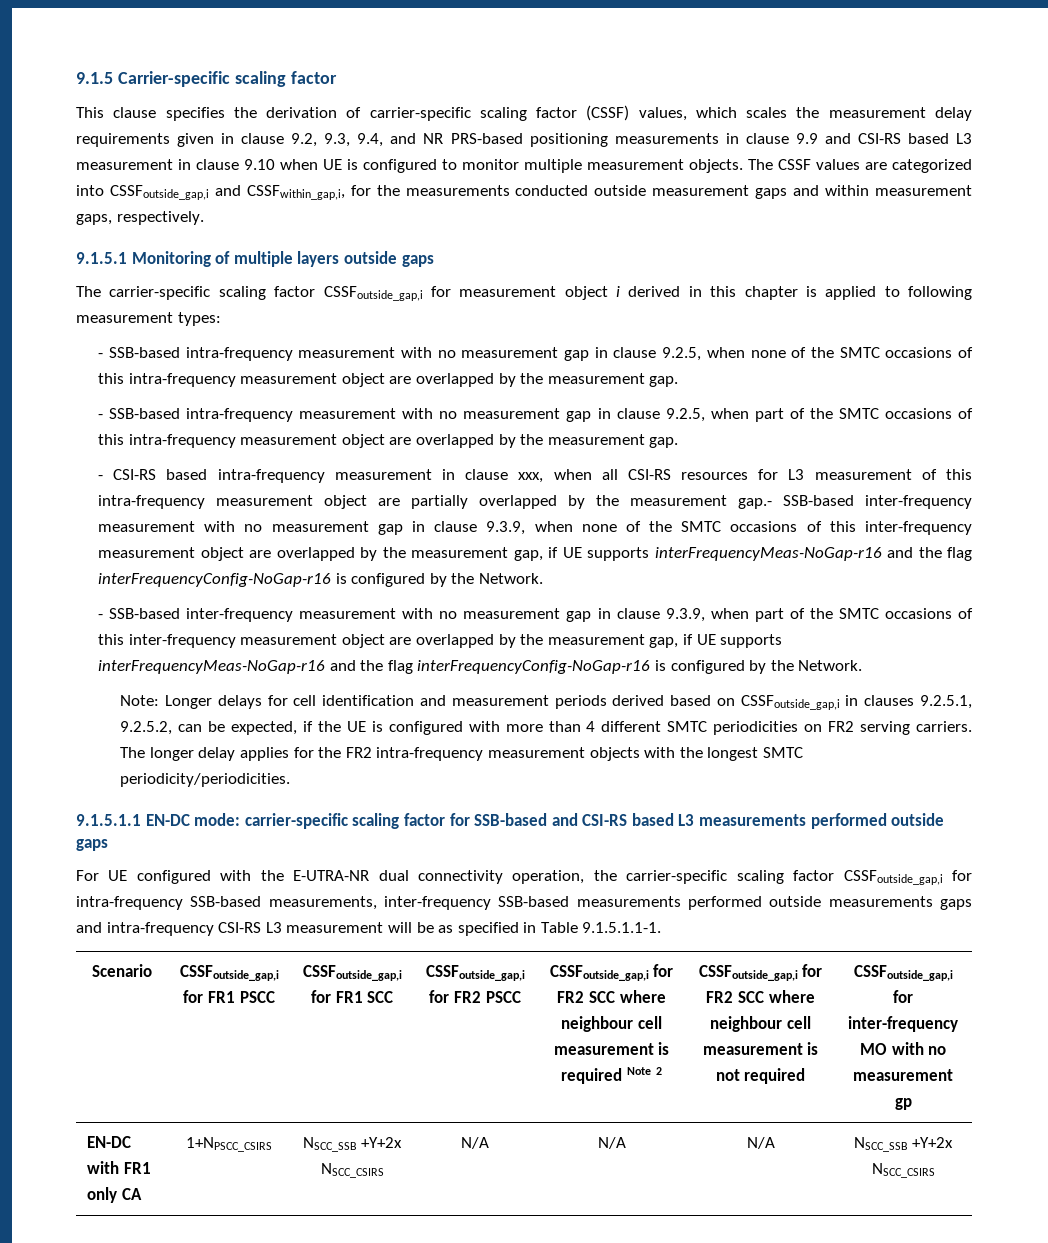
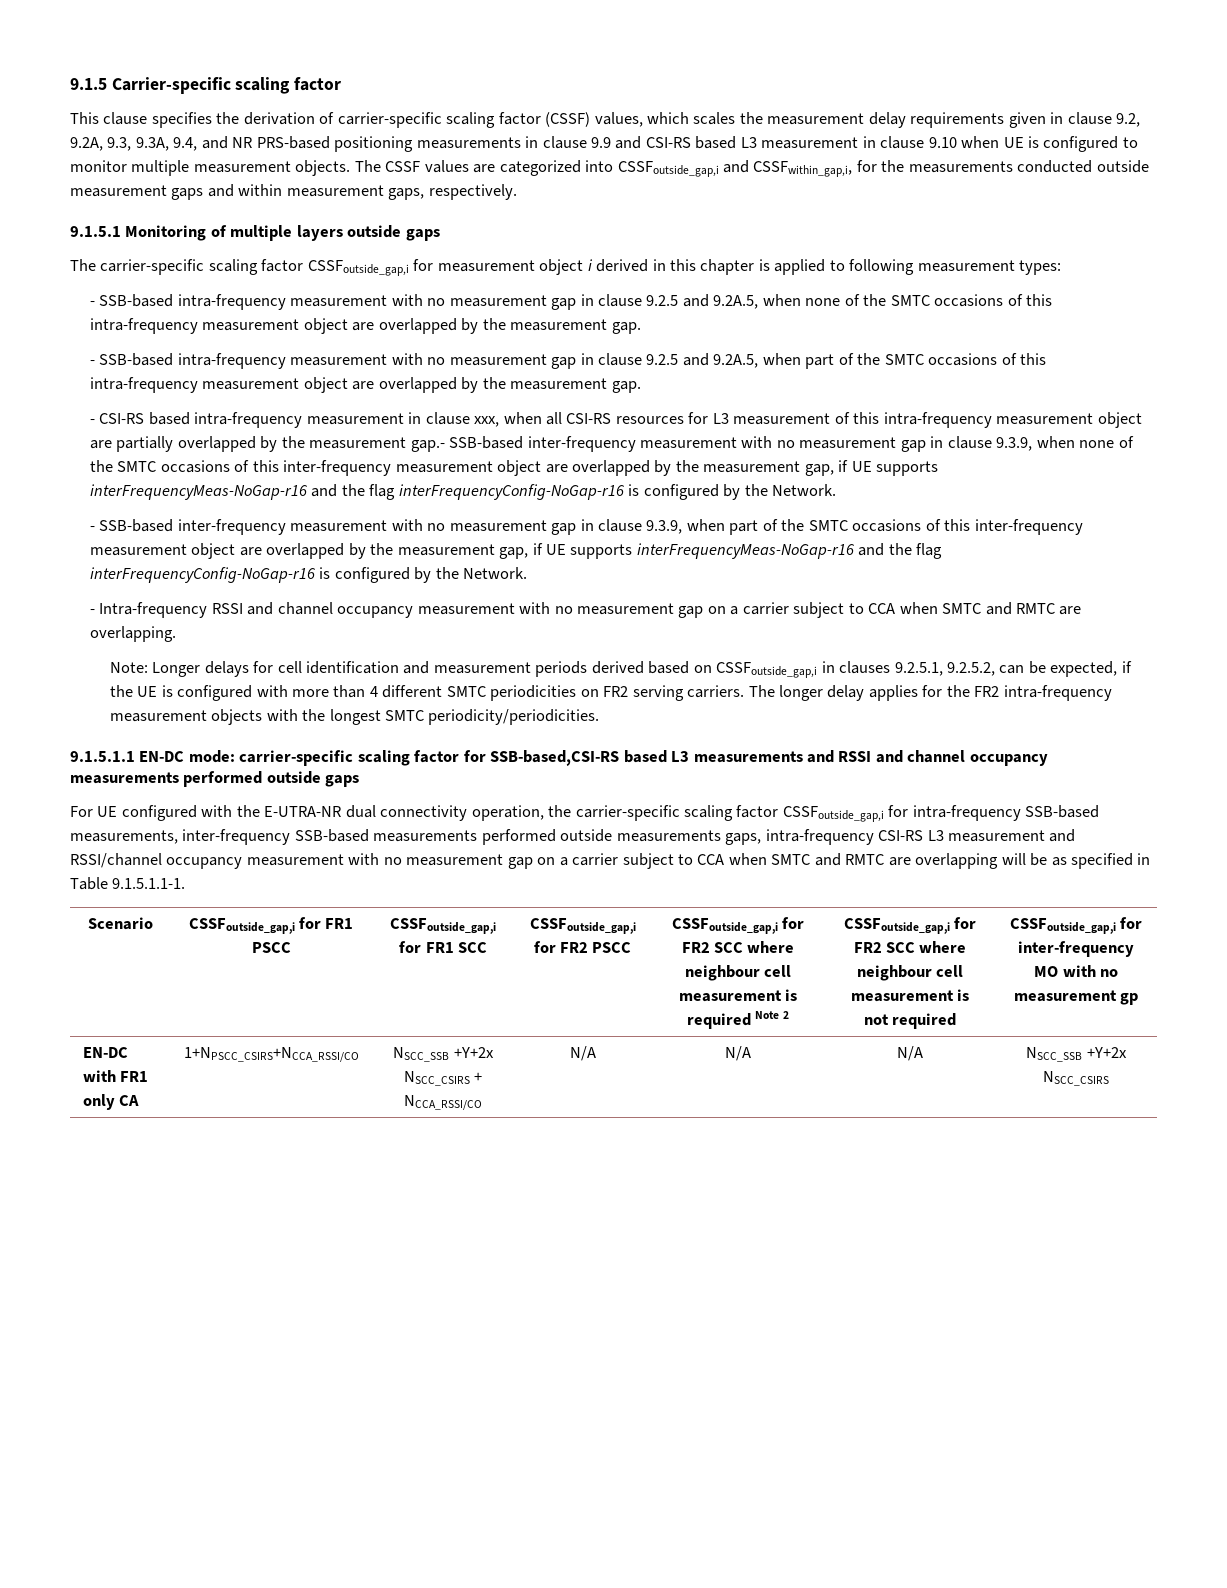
- This clause specifies the derivation of carrier-specific scaling factor (CSSF) values, which scales the measurement delay requirements given in clause 9.2, 9.3, 9.4, and NR PRS-based positioning measurements in clause 9.9 and CSI-RS based L3 measurement in clause 9.10 when UE is configured to monitor multiple measurement objects.
+ This clause specifies the derivation of carrier-specific scaling factor (CSSF) values, which scales the measurement delay requirements given in clause 9.2, 9.2A, 9.3, 9.3A, 9.4, and NR PRS-based positioning measurements in clause 9.9 and CSI-RS based L3 measurement in clause 9.10 when UE is configured to monitor multiple measurement objects.
- - SSB-based intra-frequency measurement with no measurement gap in clause 9.2.5, when none of the SMTC occasions of this intra-frequency measurement object are overlapped by the measurement gap.
+ - SSB-based intra-frequency measurement with no measurement gap in clause 9.2.5 and 9.2A.5, when none of the SMTC occasions of this intra-frequency measurement object are overlapped by the measurement gap.
- - SSB-based intra-frequency measurement with no measurement gap in clause 9.2.5, when part of the SMTC occasions of this intra-frequency measurement object are overlapped by the measurement gap.
+ - SSB-based intra-frequency measurement with no measurement gap in clause 9.2.5 and 9.2A.5, when part of the SMTC occasions of this intra-frequency measurement object are overlapped by the measurement gap.
+ - Intra-frequency RSSI and channel occupancy measurement with no measurement gap on a carrier subject to CCA when SMTC and RMTC are overlapping.
- 9.1.5.1.1 EN-DC mode: carrier-specific scaling factor for SSB-based and CSI-RS based L3 measurements performed outside gaps
+ 9.1.5.1.1 EN-DC mode: carrier-specific scaling factor for SSB-based,CSI-RS based L3 measurements and RSSI and channel occupancy measurements performed outside gaps
- For UE configured with the E-UTRA-NR dual connectivity operation, the carrier-specific scaling factor CSSFoutside_gap,i for intra-frequency SSB-based measurements, inter-frequency SSB-based measurements performed outside measurements gaps and intra-frequency CSI-RS L3 measurement will be as specified in Table 9.1.5.1.1-1.
+ For UE configured with the E-UTRA-NR dual connectivity operation, the carrier-specific scaling factor CSSFoutside_gap,i for intra-frequency SSB-based measurements, inter-frequency SSB-based measurements performed outside measurements gaps, intra-frequency CSI-RS L3 measurement and RSSI/channel occupancy measurement with no measurement gap on a carrier subject to CCA when SMTC and RMTC are overlapping will be as specified in Table 9.1.5.1.1-1.
- EN-DC with FR1 only CA | 1+NPSCC_CSIRS | NSCC_SSB +Y+2x NSCC_CSIRS | N/A | N/A | N/A | NSCC_SSB +Y+2x NSCC_CSIRS
+ EN-DC with FR1 only CA | 1+NPSCC_CSIRS+NCCA_RSSI/CO | NSCC_SSB +Y+2x NSCC_CSIRS + NCCA_RSSI/CO | N/A | N/A | N/A | NSCC_SSB +Y+2x NSCC_CSIRS

